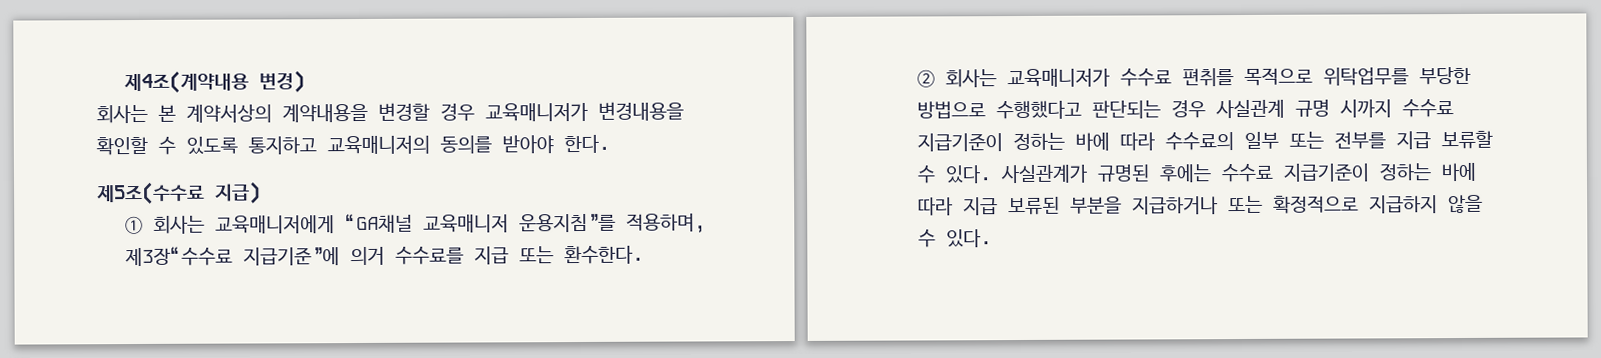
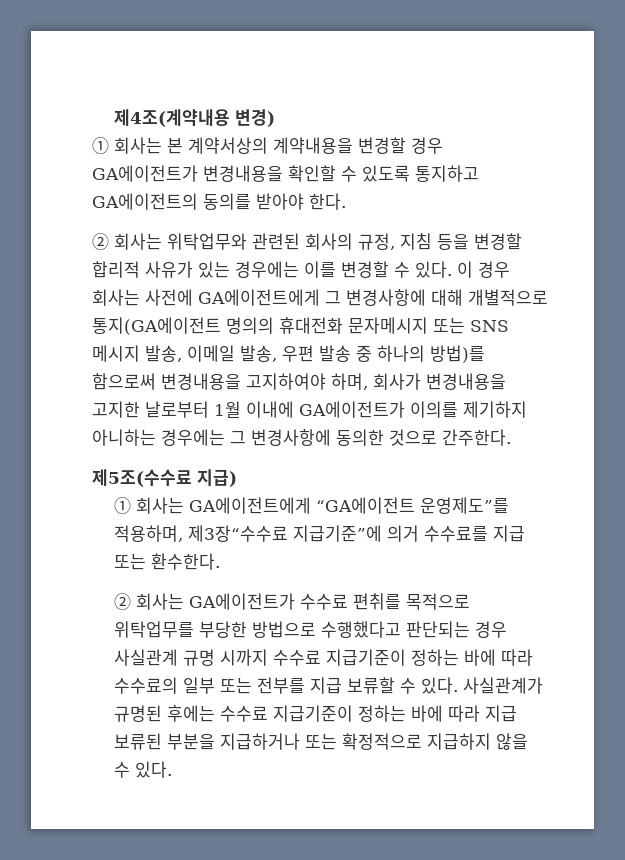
- 회사는 본 계약서상의 계약내용을 변경할 경우 교육매니저가 변경내용을 확인할 수 있도록 통지하고 교육매니저의 동의를 받아야 한다.
+ ① 회사는 본 계약서상의 계약내용을 변경할 경우 GA에이전트가 변경내용을 확인할 수 있도록 통지하고 GA에이전트의 동의를 받아야 한다.
+ ② 회사는 위탁업무와 관련된 회사의 규정, 지침 등을 변경할 합리적 사유가 있는 경우에는 이를 변경할 수 있다. 이 경우 회사는 사전에 GA에이전트에게 그 변경사항에 대해 개별적으로 통지(GA에이전트 명의의 휴대전화 문자메시지 또는 SNS 메시지 발송, 이메일 발송, 우편 발송 중 하나의 방법)를 함으로써 변경내용을 고지하여야 하며, 회사가 변경내용을 고지한 날로부터 1월 이내에 GA에이전트가 이의를 제기하지 아니하는 경우에는 그 변경사항에 동의한 것으로 간주한다.
- ① 회사는 교육매니저에게 “GA채널 교육매니저 운용지침”를 적용하며, 제3장“수수료 지급기준”에 의거 수수료를 지급 또는 환수한다.
+ ① 회사는 GA에이전트에게 “GA에이전트 운영제도”를 적용하며, 제3장“수수료 지급기준”에 의거 수수료를 지급 또는 환수한다.
- ② 회사는 교육매니저가 수수료 편취를 목적으로 위탁업무를 부당한 방법으로 수행했다고 판단되는 경우 사실관계 규명 시까지 수수료 지급기준이 정하는 바에 따라 수수료의 일부 또는 전부를 지급 보류할 수 있다.
+ ② 회사는 GA에이전트가 수수료 편취를 목적으로 위탁업무를 부당한 방법으로 수행했다고 판단되는 경우 사실관계 규명 시까지 수수료 지급기준이 정하는 바에 따라 수수료의 일부 또는 전부를 지급 보류할 수 있다.

